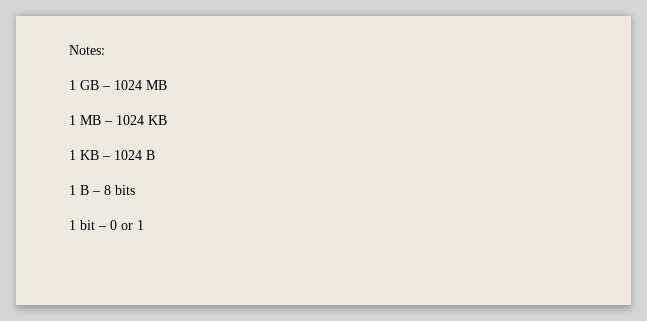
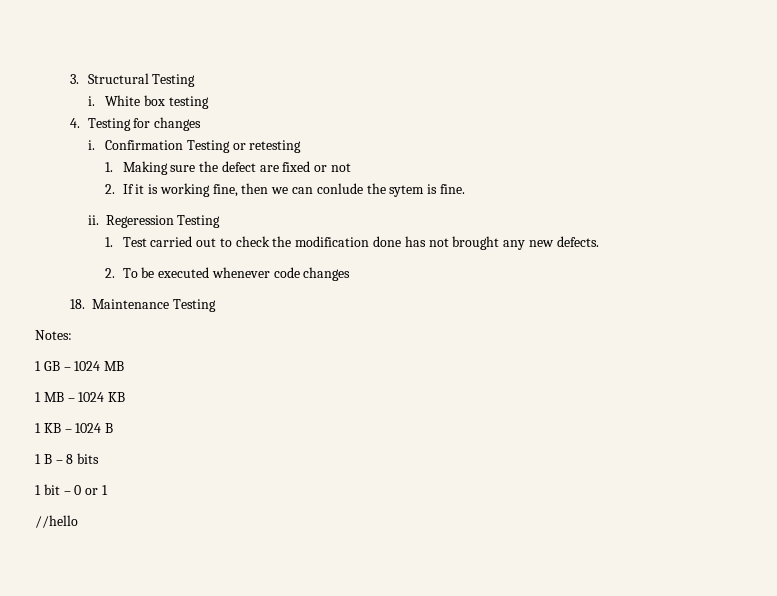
+ 3. Structural Testing
+ i. White box testing
+ 4. Testing for changes
+ i. Confirmation Testing or retesting
+ 1. Making sure the defect are fixed or not
+ 2. If it is working fine, then we can conlude the sytem is fine.
+ ii. Regeression Testing
+ 1. Test carried out to check the modification done has not brought any new defects.
+ 2. To be executed whenever code changes
+ 18. Maintenance Testing
+ //hello

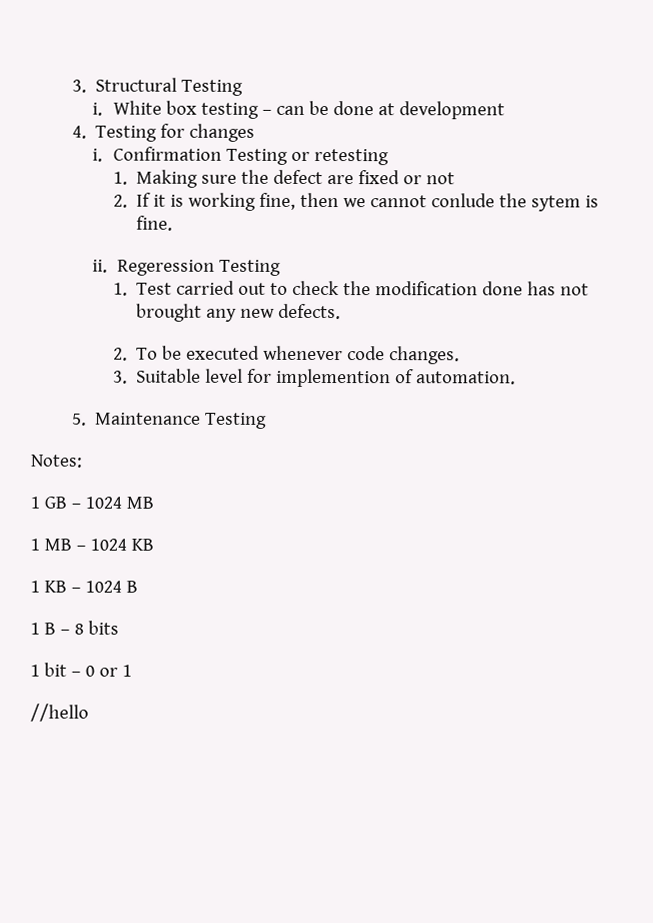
- White box testing
+ White box testing – can be done at development
- 2. If it is working fine, then we can conlude the sytem is fine.
+ 2. If it is working fine, then we cannot conlude the sytem is fine.
- 2. To be executed whenever code changes
- 18. Maintenance Testing
+ 2. To be executed whenever code changes.
+ 3. Suitable level for implemention of automation.
+ 5. Maintenance Testing

